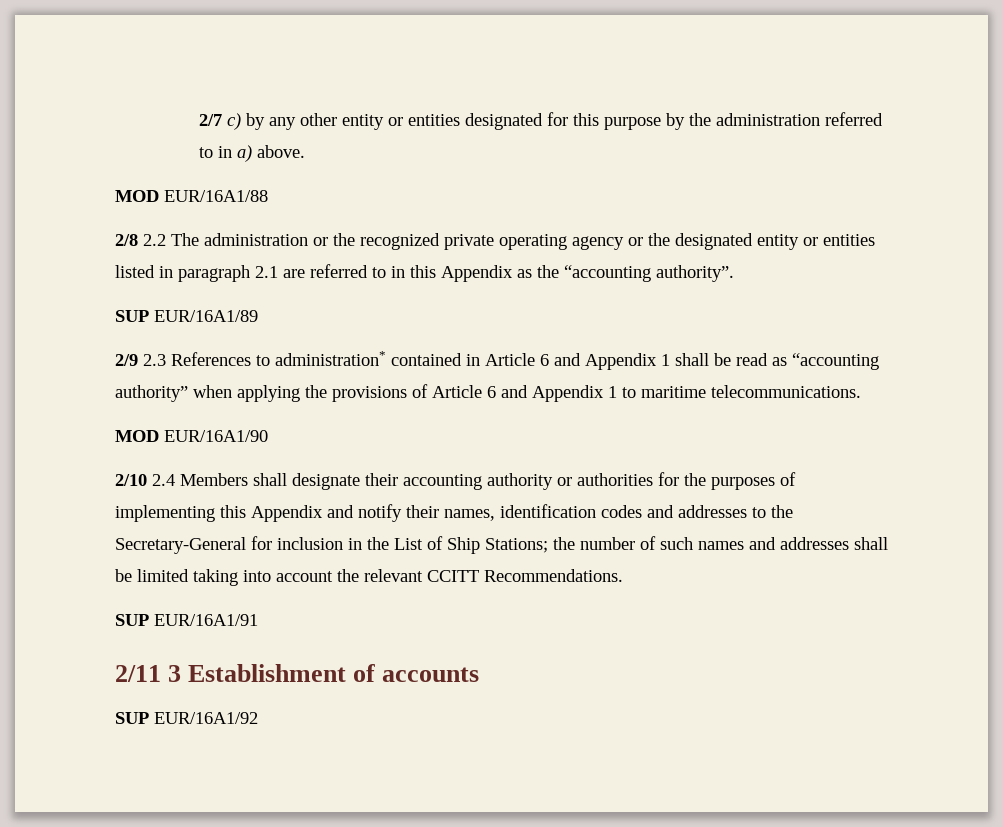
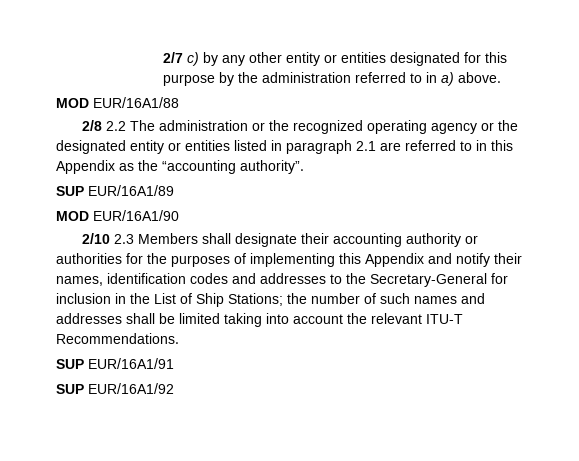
- 2/8 2.2 The administration or the recognized private operating agency or the designated entity or entities listed in paragraph 2.1 are referred to in this Appendix as the “accounting authority”.
+ 2/8 2.2 The administration or the recognized operating agency or the designated entity or entities listed in paragraph 2.1 are referred to in this Appendix as the “accounting authority”.
- 2/9 2.3 References to administration* contained in Article 6 and Appendix 1 shall be read as “accounting authority” when applying the provisions of Article 6 and Appendix 1 to maritime telecommunications.
- 2/10 2.4 Members shall designate their accounting authority or authorities for the purposes of implementing this Appendix and notify their names, identification codes and addresses to the Secretary-General for inclusion in the List of Ship Stations; the number of such names and addresses shall be limited taking into account the relevant CCITT Recommendations.
+ 2/10 2.3 Members shall designate their accounting authority or authorities for the purposes of implementing this Appendix and notify their names, identification codes and addresses to the Secretary-General for inclusion in the List of Ship Stations; the number of such names and addresses shall be limited taking into account the relevant ITU-T Recommendations.
- 2/11 3 Establishment of accounts

